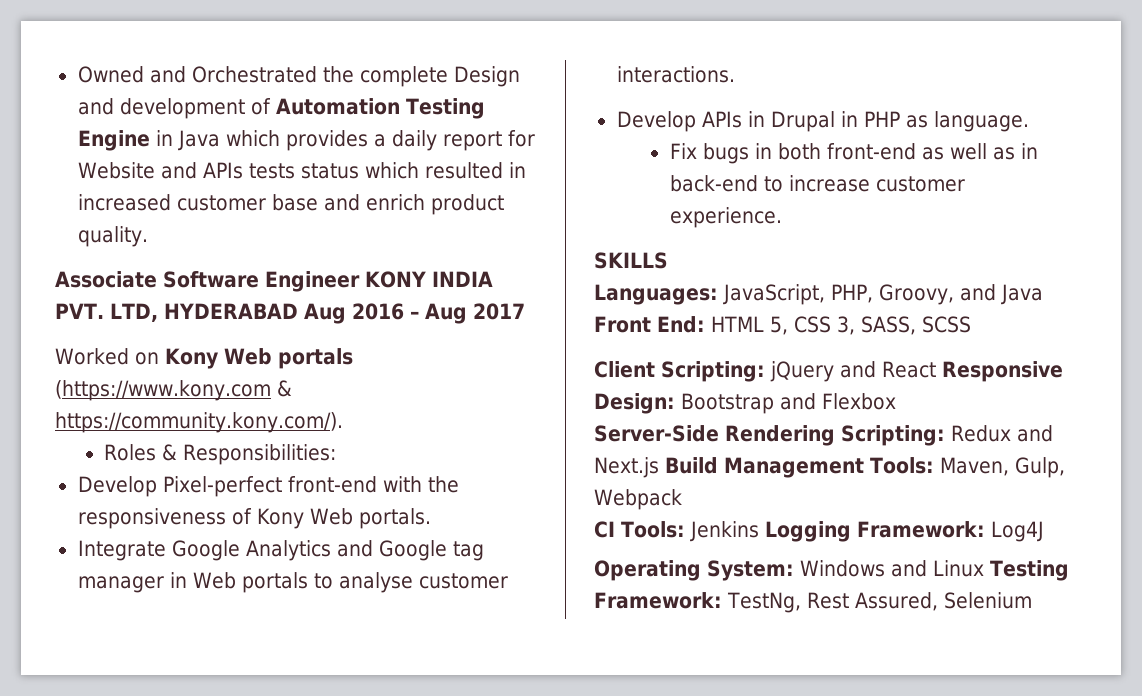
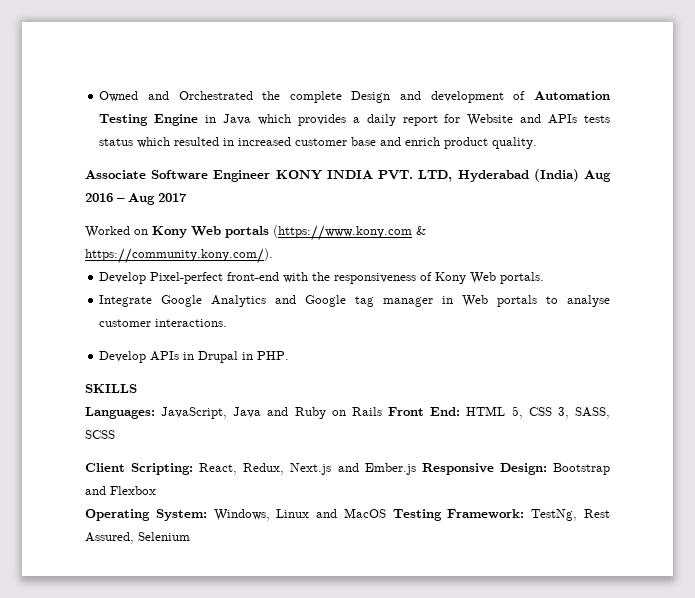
- Associate Software Engineer KONY INDIA PVT. LTD, HYDERABAD Aug 2016 – Aug 2017
+ Associate Software Engineer KONY INDIA PVT. LTD, Hyderabad (India) Aug 2016 – Aug 2017
- Roles & Responsibilities:
- Develop APIs in Drupal in PHP as language.
- Fix bugs in both front-end as well as in back-end to increase customer experience.
+ Develop APIs in Drupal in PHP.
  SKILLS
- Languages: JavaScript, PHP, Groovy, and Java Front End: HTML 5, CSS 3, SASS, SCSS
+ Languages: JavaScript, Java and Ruby on Rails Front End: HTML 5, CSS 3, SASS, SCSS
- Client Scripting: jQuery and React Responsive Design: Bootstrap and Flexbox
+ Client Scripting: React, Redux, Next.js and Ember.js Responsive Design: Bootstrap and Flexbox
- Server-Side Rendering Scripting: Redux and Next.js Build Management Tools: Maven, Gulp, Webpack
- CI Tools: Jenkins Logging Framework: Log4J
- Operating System: Windows and Linux Testing Framework: TestNg, Rest Assured, Selenium
+ Operating System: Windows, Linux and MacOS Testing Framework: TestNg, Rest Assured, Selenium

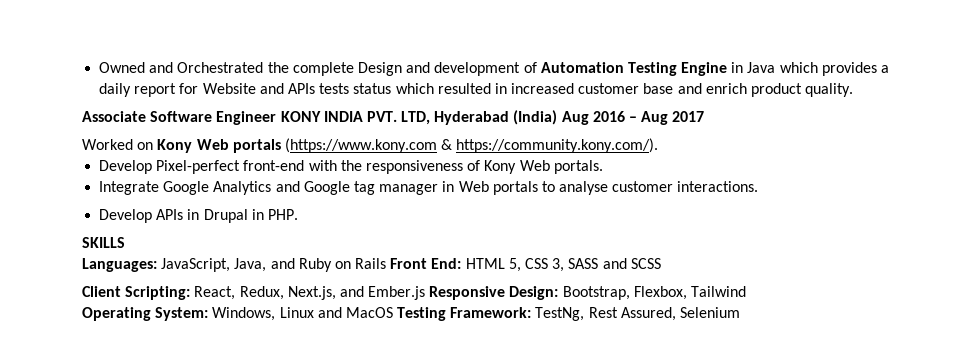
- Languages: JavaScript, Java and Ruby on Rails Front End: HTML 5, CSS 3, SASS, SCSS
+ Languages: JavaScript, Java, and Ruby on Rails Front End: HTML 5, CSS 3, SASS and SCSS
- Client Scripting: React, Redux, Next.js and Ember.js Responsive Design: Bootstrap and Flexbox
+ Client Scripting: React, Redux, Next.js, and Ember.js Responsive Design: Bootstrap, Flexbox, Tailwind

